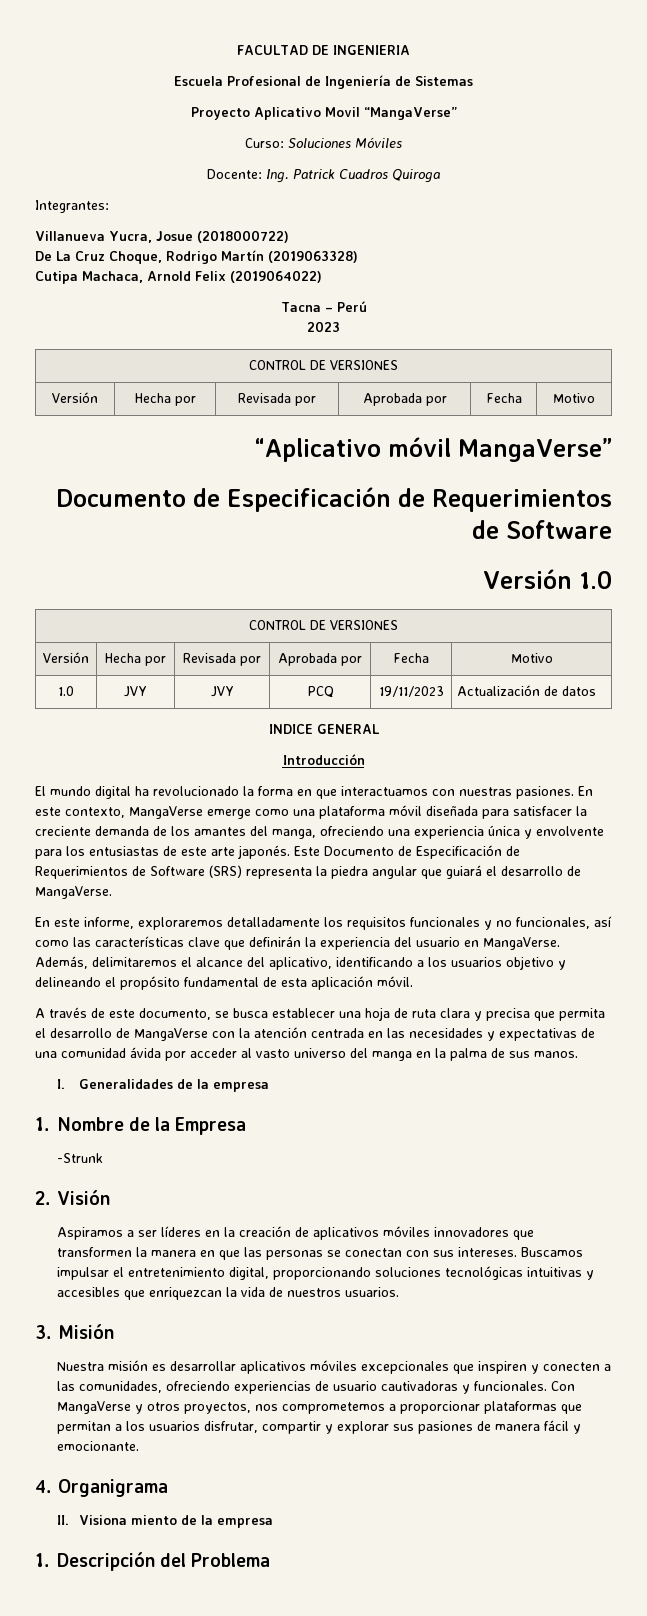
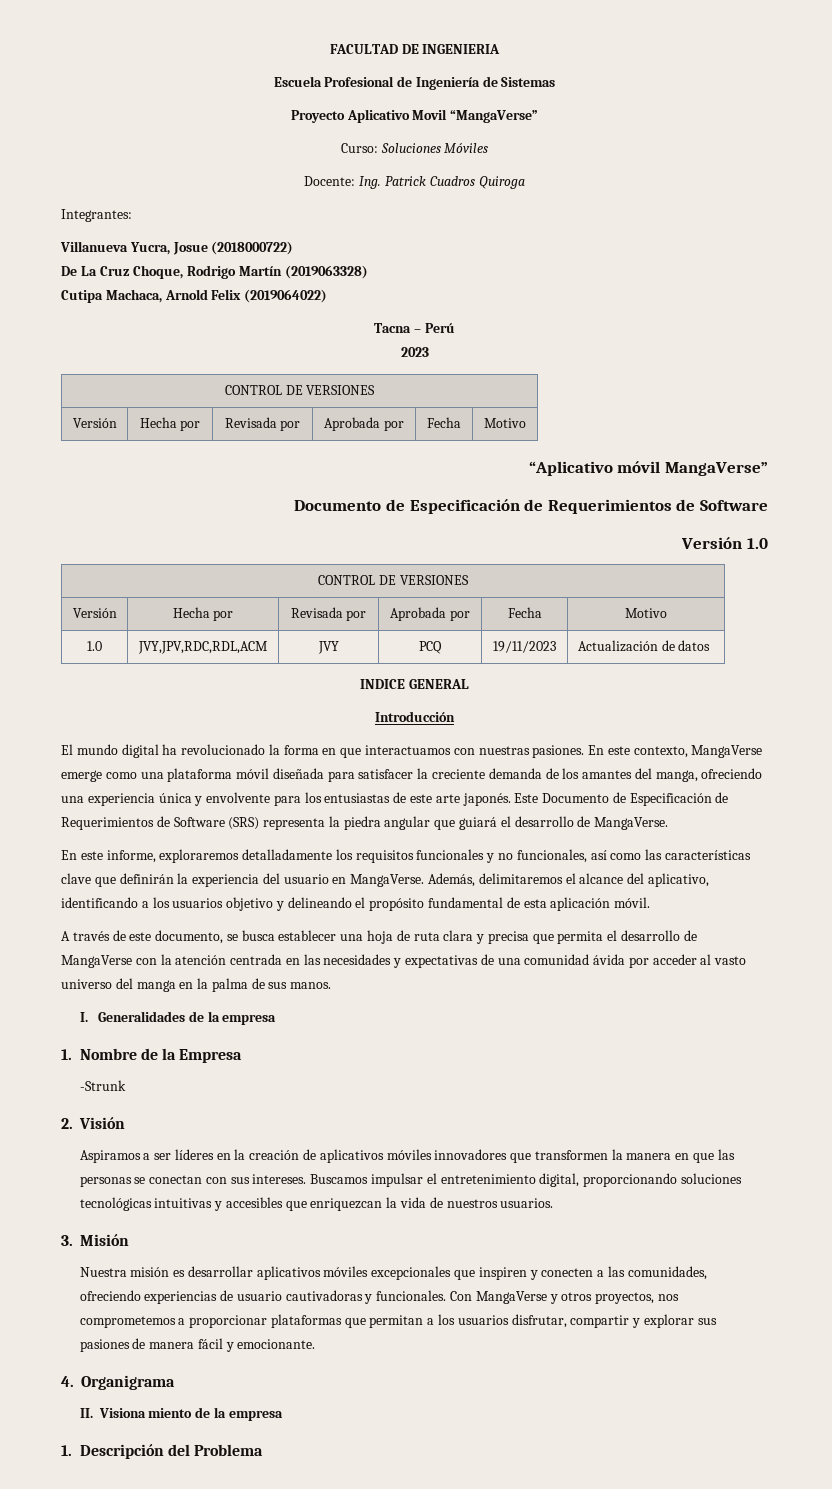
- 1.0 | JVY | JVY | PCQ | 19/11/2023 | Actualización de datos
+ 1.0 | JVY,JPV,RDC,RDL,ACM | JVY | PCQ | 19/11/2023 | Actualización de datos

